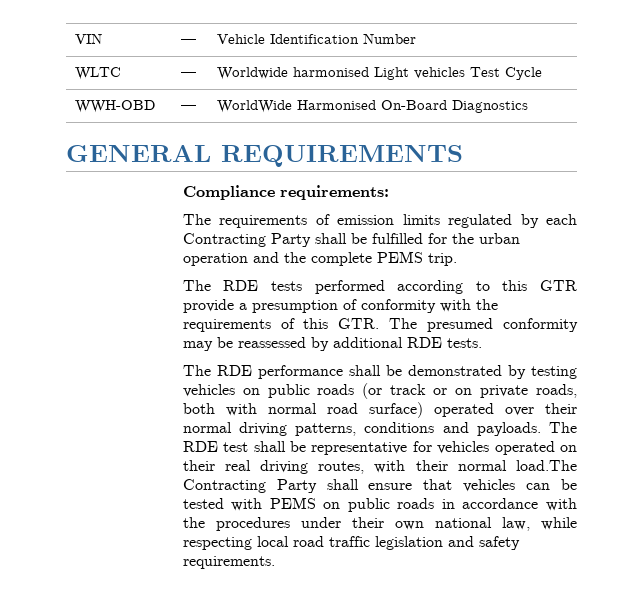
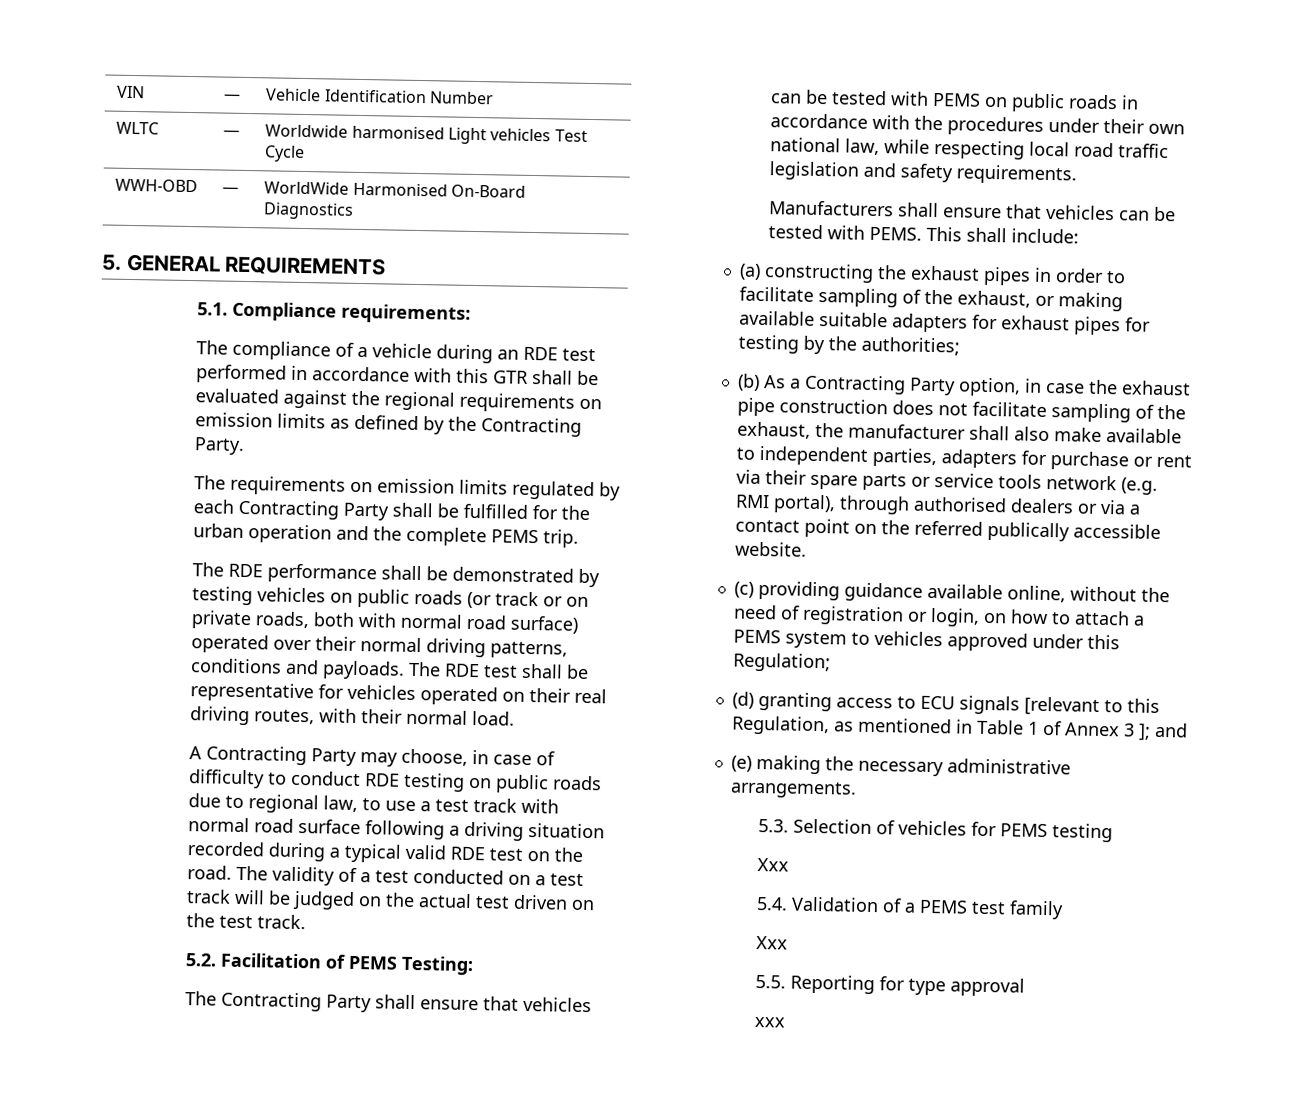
- GENERAL REQUIREMENTS
+ 5. GENERAL REQUIREMENTS
- Compliance requirements:
+ 5.1. Compliance requirements:
- The requirements of emission limits regulated by each Contracting Party shall be fulfilled for the urban operation and the complete PEMS trip.
+ The compliance of a vehicle during an RDE test performed in accordance with this GTR shall be evaluated against the regional requirements on emission limits as defined by the Contracting Party.
+ The requirements on emission limits regulated by each Contracting Party shall be fulfilled for the urban operation and the complete PEMS trip.
- The RDE tests performed according to this GTR provide a presumption of conformity with the requirements of this GTR. The presumed conformity may be reassessed by additional RDE tests.
- The RDE test shall be representative for vehicles operated on their real driving routes, with their normal load.The Contracting Party shall ensure that vehicles can be tested with PEMS on public roads in accordance with the procedures under their own national law, while respecting local road traffic legislation and safety requirements.
+ The RDE test shall be representative for vehicles operated on their real driving routes, with their normal load.
+ A Contracting Party may choose, in case of difficulty to conduct RDE testing on public roads due to regional law, to use a test track with normal road surface following a driving situation recorded during a typical valid RDE test on the road. The validity of a test conducted on a test track will be judged on the actual test driven on the test track.
+ 5.2. Facilitation of PEMS Testing:
+ The Contracting Party shall ensure that vehicles can be tested with PEMS on public roads in accordance with the procedures under their own national law, while respecting local road traffic legislation and safety requirements.
+ Manufacturers shall ensure that vehicles can be tested with PEMS. This shall include:
+ (a) constructing the exhaust pipes in order to facilitate sampling of the exhaust, or making available suitable adapters for exhaust pipes for testing by the authorities;
+ (b) As a Contracting Party option, in case the exhaust pipe construction does not facilitate sampling of the exhaust, the manufacturer shall also make available to independent parties, adapters for purchase or rent via their spare parts or service tools network (e.g. RMI portal), through authorised dealers or via a contact point on the referred publically accessible website.
+ (c) providing guidance available online, without the need of registration or login, on how to attach a PEMS system to vehicles approved under this Regulation;
+ (d) granting access to ECU signals [relevant to this Regulation, as mentioned in Table 1 of Annex 3 ]; and
+ (e) making the necessary administrative arrangements.
+ 5.3. Selection of vehicles for PEMS testing
+ Xxx
+ 5.4. Validation of a PEMS test family
+ Xxx
+ 5.5. Reporting for type approval
+ xxx

